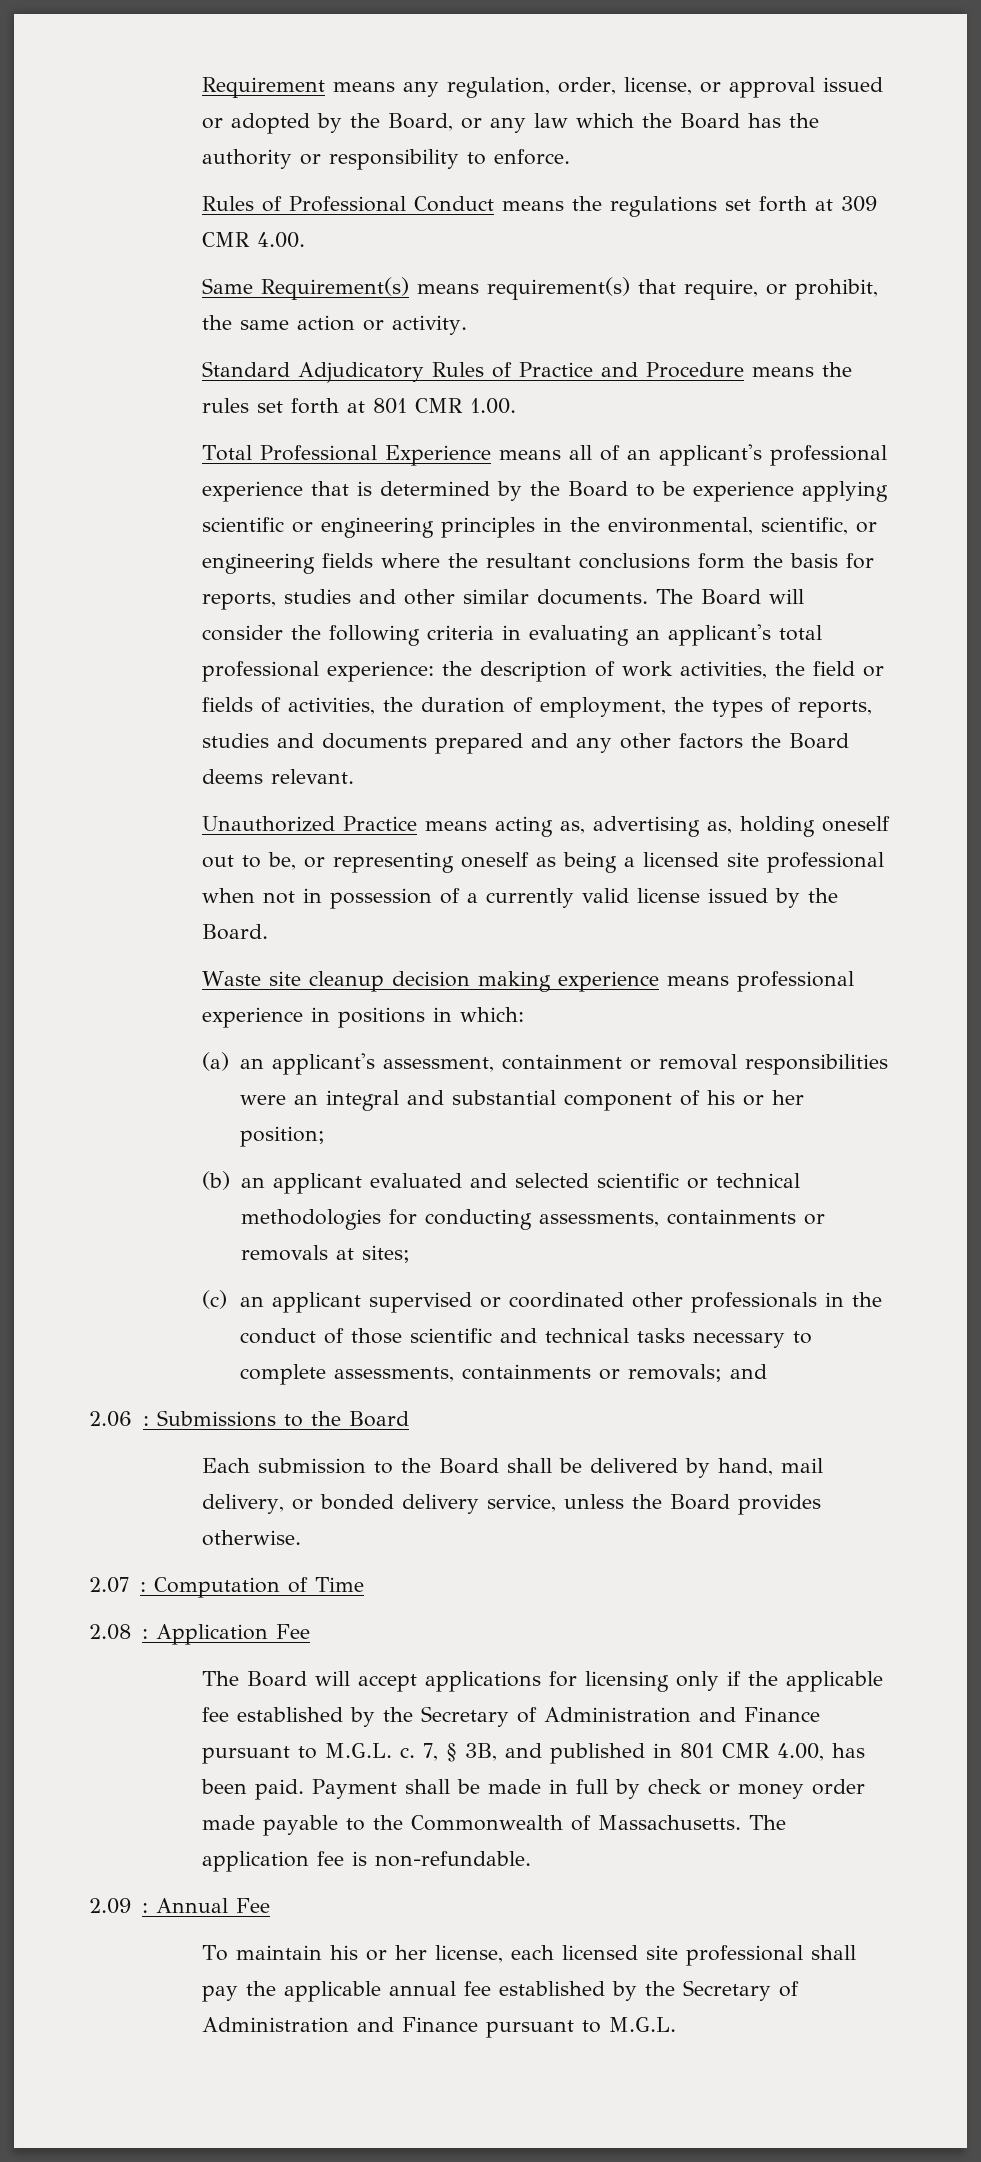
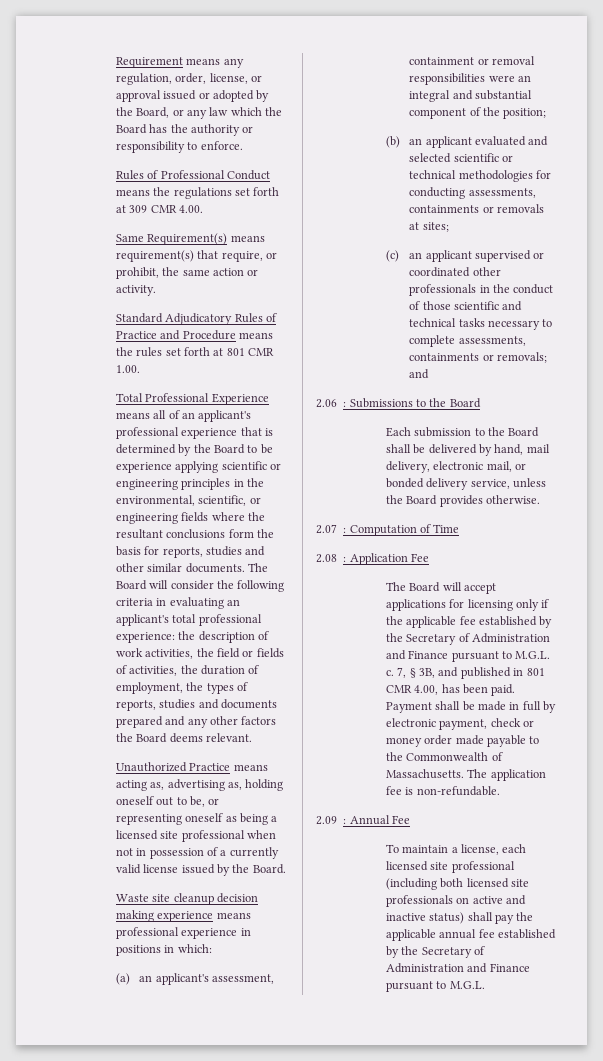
- (a) an applicant's assessment, containment or removal responsibilities were an integral and substantial component of his or her position;
+ (a) an applicant's assessment, containment or removal responsibilities were an integral and substantial component of the position;
- Each submission to the Board shall be delivered by hand, mail delivery, or bonded delivery service, unless the Board provides otherwise.
+ Each submission to the Board shall be delivered by hand, mail delivery, electronic mail, or bonded delivery service, unless the Board provides otherwise.
- Payment shall be made in full by check or money order made payable to the Commonwealth of Massachusetts.
+ Payment shall be made in full by electronic payment, check or money order made payable to the Commonwealth of Massachusetts.
- To maintain his or her license, each licensed site professional shall pay the applicable annual fee established by the Secretary of Administration and Finance pursuant to M.G.L.
+ To maintain a license, each licensed site professional (including both licensed site professionals on active and inactive status) shall pay the applicable annual fee established by the Secretary of Administration and Finance pursuant to M.G.L.

